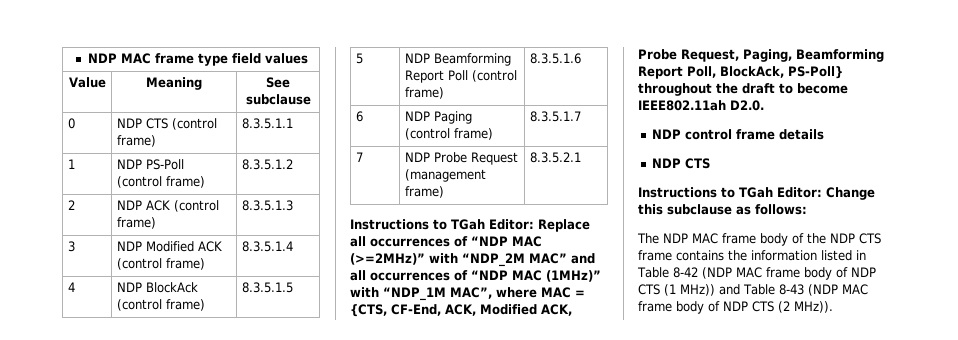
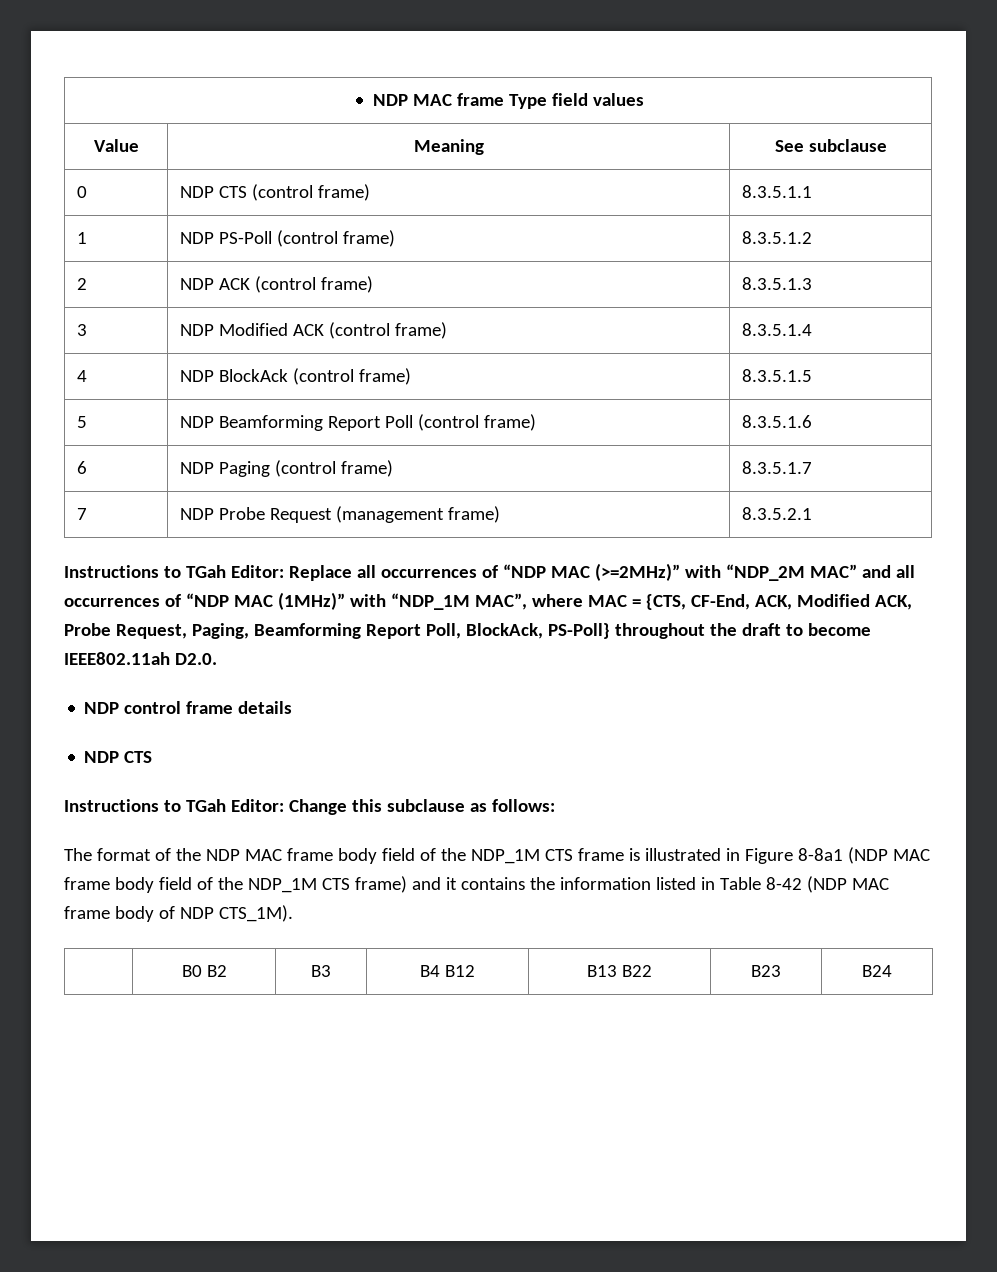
- NDP MAC frame type field values
+ NDP MAC frame Type field values
- The NDP MAC frame body of the NDP CTS frame contains the information listed in Table 8-42 (NDP MAC frame body of NDP CTS (1 MHz)) and Table 8-43 (NDP MAC frame body of NDP CTS (2 MHz)).
+ The format of the NDP MAC frame body field of the NDP_1M CTS frame is illustrated in Figure 8-8a1 (NDP MAC frame body field of the NDP_1M CTS frame) and it contains the information listed in Table 8-42 (NDP MAC frame body of NDP CTS_1M).
+ | B0 B2 | B3 | B4 B12 | B13 B22 | B23 | B24

